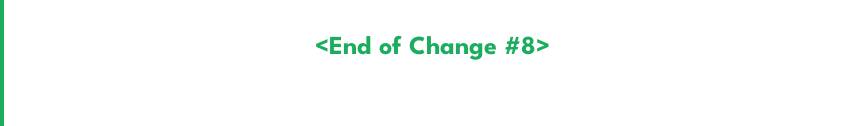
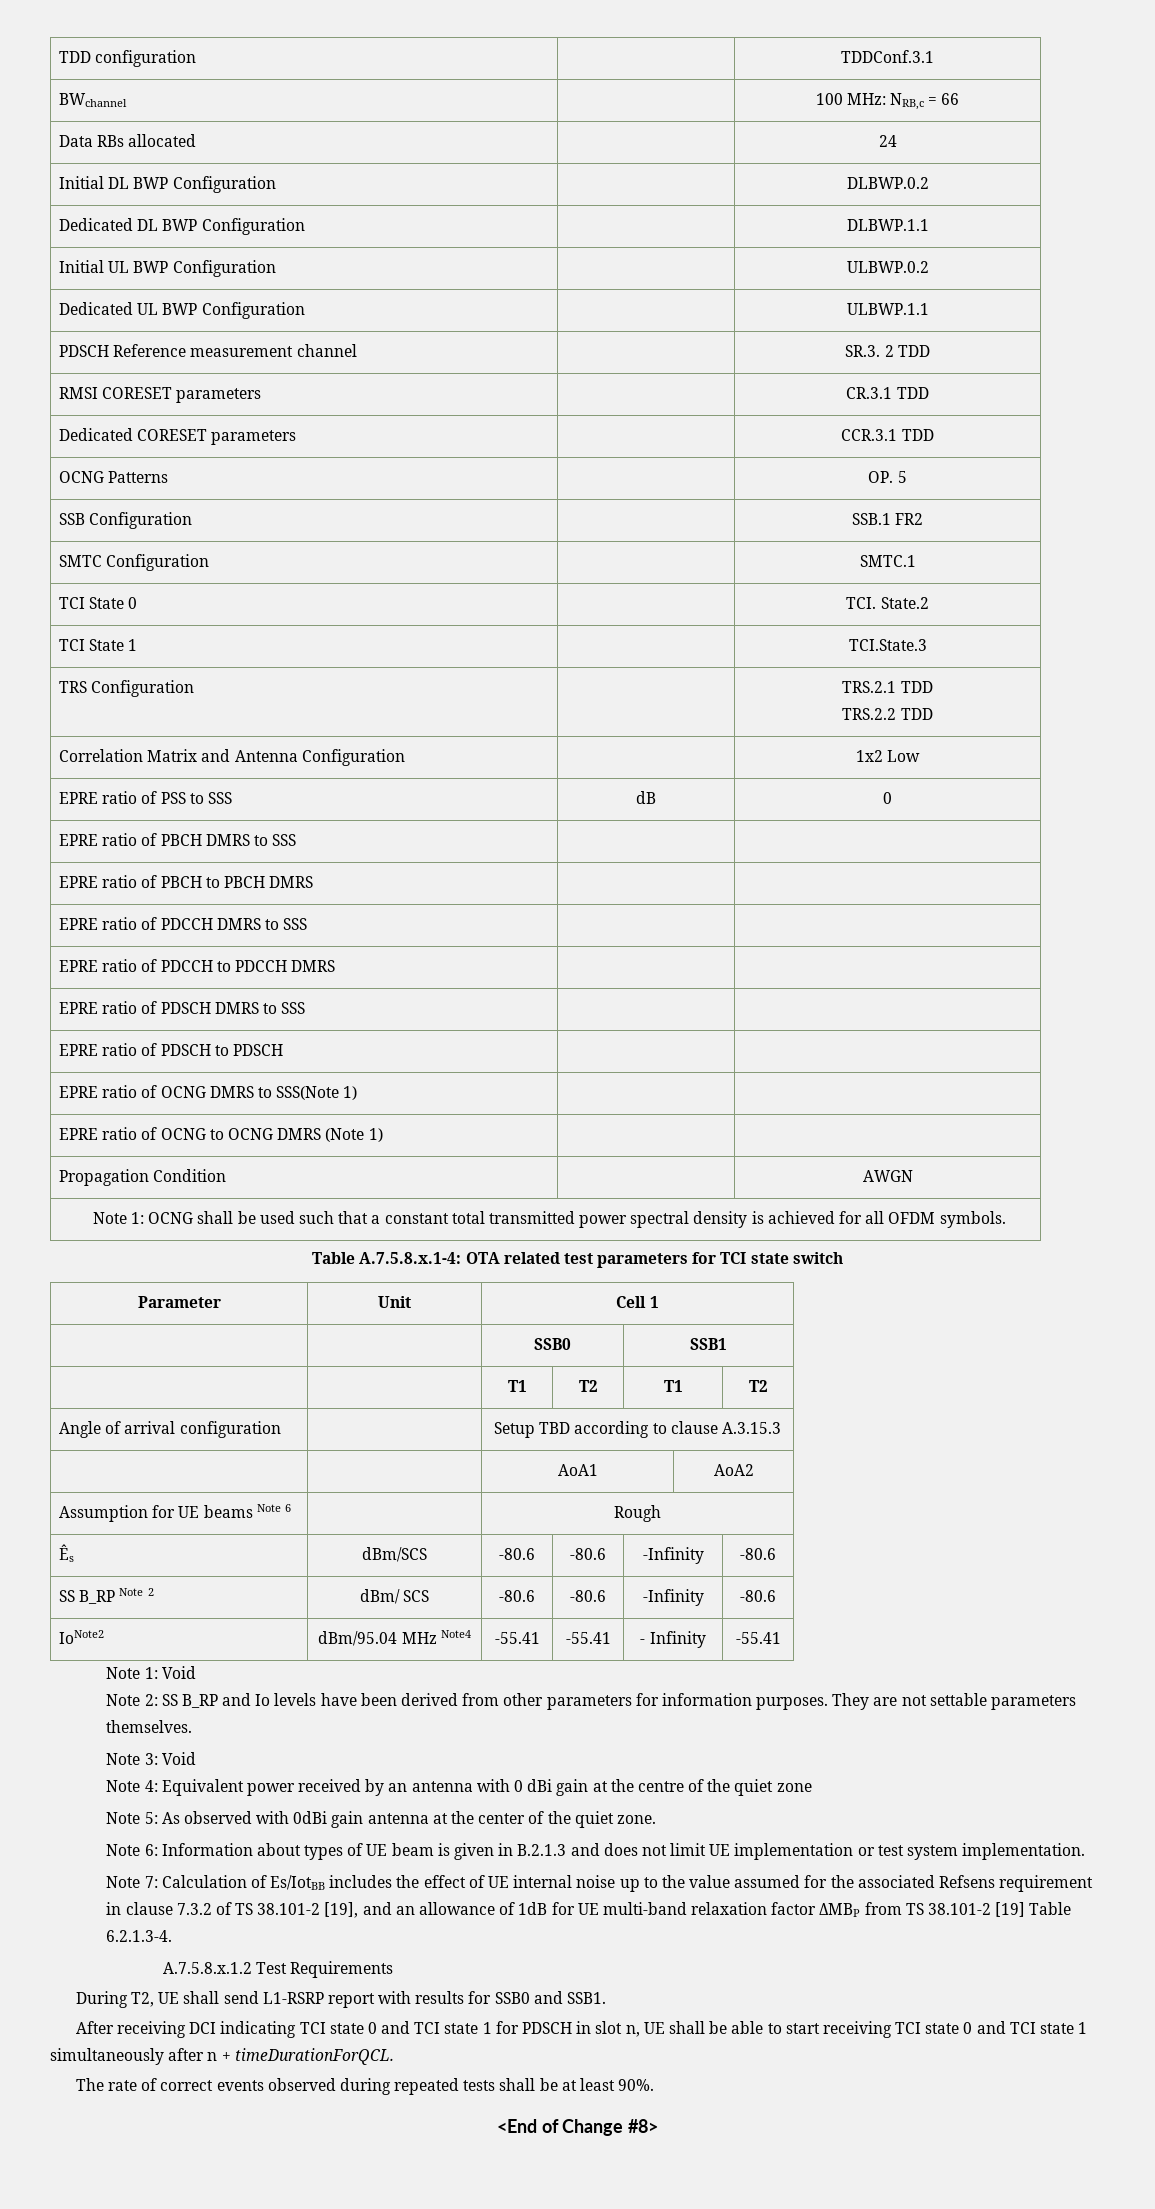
+ TDD configuration | | TDDConf.3.1
+ BWchannel | | 100 MHz: NRB,c = 66
+ Data RBs allocated | | 24
+ Initial DL BWP Configuration | | DLBWP.0.2
+ Dedicated DL BWP Configuration | | DLBWP.1.1
+ Initial UL BWP Configuration | | ULBWP.0.2
+ Dedicated UL BWP Configuration | | ULBWP.1.1
+ PDSCH Reference measurement channel | | SR.3. 2 TDD
+ RMSI CORESET parameters | | CR.3.1 TDD
+ Dedicated CORESET parameters | | CCR.3.1 TDD
+ OCNG Patterns | | OP. 5
+ SSB Configuration | | SSB.1 FR2
+ SMTC Configuration | | SMTC.1
+ TCI State 0 | | TCI. State.2
+ TCI State 1 | | TCI.State.3
+ TRS Configuration | | TRS.2.1 TDD
+ TRS.2.2 TDD
+ Correlation Matrix and Antenna Configuration | | 1x2 Low
+ EPRE ratio of PSS to SSS | dB | 0
+ EPRE ratio of PBCH DMRS to SSS | |
+ EPRE ratio of PBCH to PBCH DMRS | |
+ EPRE ratio of PDCCH DMRS to SSS | |
+ EPRE ratio of PDCCH to PDCCH DMRS | |
+ EPRE ratio of PDSCH DMRS to SSS | |
+ EPRE ratio of PDSCH to PDSCH | |
+ EPRE ratio of OCNG DMRS to SSS(Note 1) | |
+ EPRE ratio of OCNG to OCNG DMRS (Note 1) | |
+ Propagation Condition | | AWGN
+ Note 1: OCNG shall be used such that a constant total transmitted power spectral density is achieved for all OFDM symbols.
+ Table A.7.5.8.x.1-4: OTA related test parameters for TCI state switch
+ Parameter | Unit | Cell 1
+ | | SSB0 | SSB1
+ | | T1 | T2 | T1 | T2
+ Angle of arrival configuration | | Setup TBD according to clause A.3.15.3
+ | | AoA1 | AoA2
+ Assumption for UE beams Note 6 | | Rough
+ Ês | dBm/SCS | -80.6 | -80.6 | -Infinity | -80.6
+ SS B_RP Note 2 | dBm/ SCS | -80.6 | -80.6 | -Infinity | -80.6
+ IoNote2 | dBm/95.04 MHz Note4 | -55.41 | -55.41 | - Infinity | -55.41
+ Note 1: Void
+ Note 2: SS B_RP and Io levels have been derived from other parameters for information purposes. They are not settable parameters themselves.
+ Note 3: Void
+ Note 4: Equivalent power received by an antenna with 0 dBi gain at the centre of the quiet zone
+ Note 5: As observed with 0dBi gain antenna at the center of the quiet zone.
+ Note 6: Information about types of UE beam is given in B.2.1.3 and does not limit UE implementation or test system implementation.
+ Note 7: Calculation of Es/IotBB includes the effect of UE internal noise up to the value assumed for the associated Refsens requirement in clause 7.3.2 of TS 38.101-2 [19], and an allowance of 1dB for UE multi-band relaxation factor ΔMBP from TS 38.101-2 [19] Table 6.2.1.3-4.
+ A.7.5.8.x.1.2 Test Requirements
+ During T2, UE shall send L1-RSRP report with results for SSB0 and SSB1.
+ After receiving DCI indicating TCI state 0 and TCI state 1 for PDSCH in slot n, UE shall be able to start receiving TCI state 0 and TCI state 1 simultaneously after n + timeDurationForQCL.
+ The rate of correct events observed during repeated tests shall be at least 90%.

